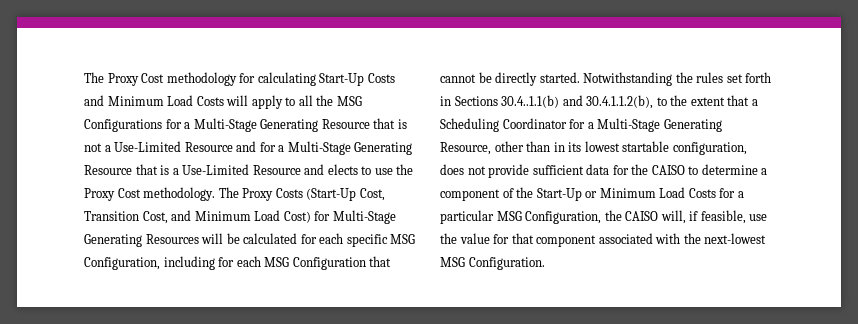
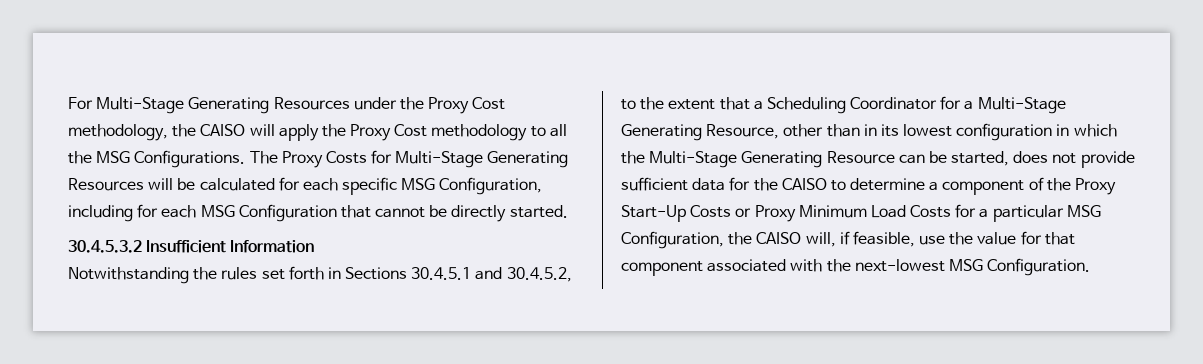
- The Proxy Cost methodology for calculating Start-Up Costs and Minimum Load Costs will apply to all the MSG Configurations for a Multi-Stage Generating Resource that is not a Use-Limited Resource and for a Multi-Stage Generating Resource that is a Use-Limited Resource and elects to use the Proxy Cost methodology. The Proxy Costs (Start-Up Cost, Transition Cost, and Minimum Load Cost) for Multi-Stage Generating Resources will be calculated for each specific MSG Configuration, including for each MSG Configuration that cannot be directly started. Notwithstanding the rules set forth in Sections 30.4..1.1(b) and 30.4.1.1.2(b), to the extent that a Scheduling Coordinator for a Multi-Stage Generating Resource, other than in its lowest startable configuration, does not provide sufficient data for the CAISO to determine a component of the Start-Up or Minimum Load Costs for a particular MSG Configuration, the CAISO will, if feasible, use the value for that component associated with the next-lowest MSG Configuration.
+ For Multi-Stage Generating Resources under the Proxy Cost methodology, the CAISO will apply the Proxy Cost methodology to all the MSG Configurations. The Proxy Costs for Multi-Stage Generating Resources will be calculated for each specific MSG Configuration, including for each MSG Configuration that cannot be directly started.
+ 30.4.5.3.2 Insufficient Information
+ Notwithstanding the rules set forth in Sections 30.4.5.1 and 30.4.5.2, to the extent that a Scheduling Coordinator for a Multi-Stage Generating Resource, other than in its lowest configuration in which the Multi-Stage Generating Resource can be started, does not provide sufficient data for the CAISO to determine a component of the Proxy Start-Up Costs or Proxy Minimum Load Costs for a particular MSG Configuration, the CAISO will, if feasible, use the value for that component associated with the next-lowest MSG Configuration.

